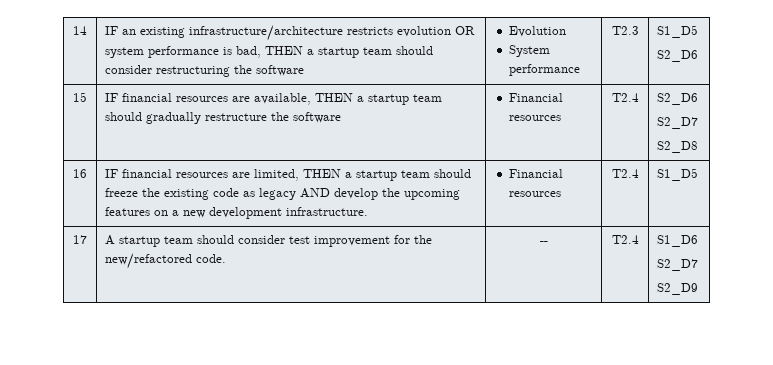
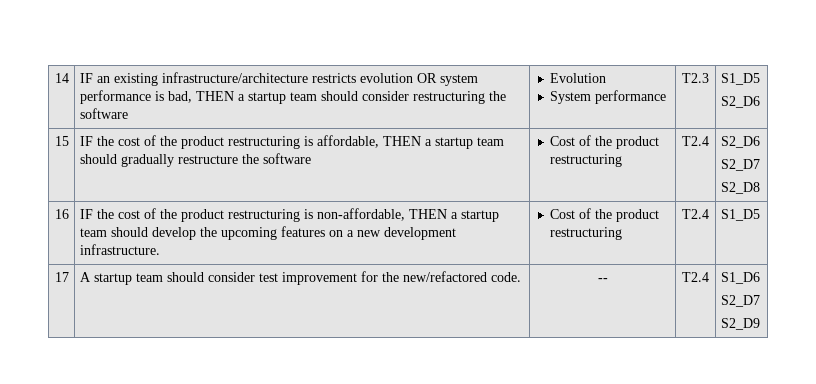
- 15 | IF financial resources are available, THEN a startup team should gradually restructure the software | Financial resources | T2.4 | S2_D6
+ 15 | IF the cost of the product restructuring is affordable, THEN a startup team should gradually restructure the software | Cost of the product restructuring | T2.4 | S2_D6
- 16 | IF financial resources are limited, THEN a startup team should freeze the existing code as legacy AND develop the upcoming features on a new development infrastructure. | Financial resources | T2.4 | S1_D5
+ 16 | IF the cost of the product restructuring is non-affordable, THEN a startup team should develop the upcoming features on a new development infrastructure. | Cost of the product restructuring | T2.4 | S1_D5

